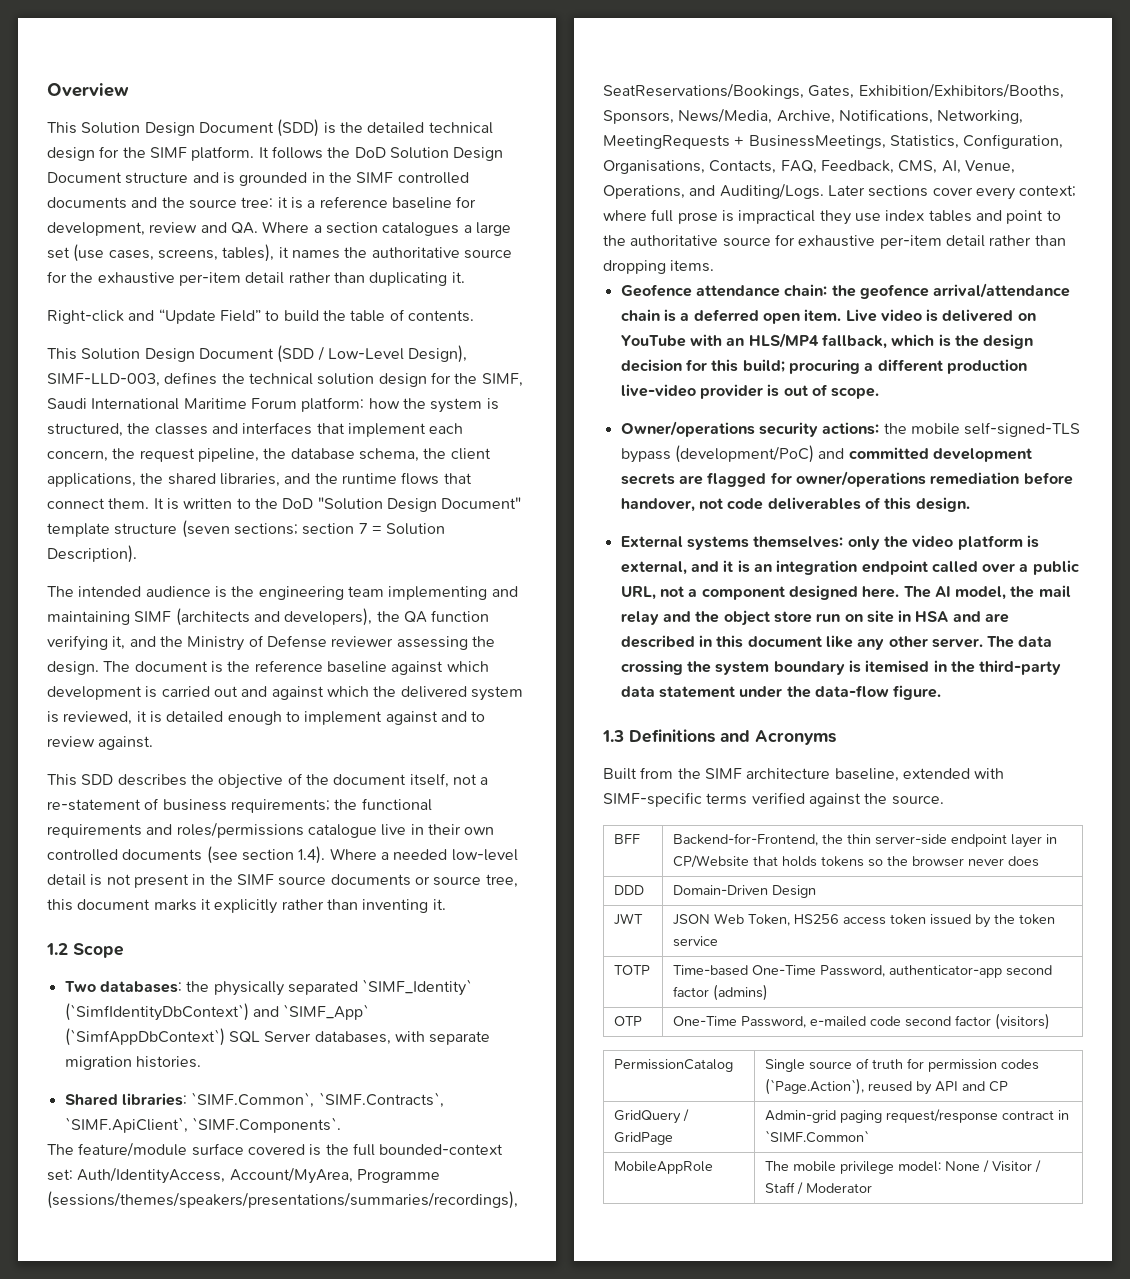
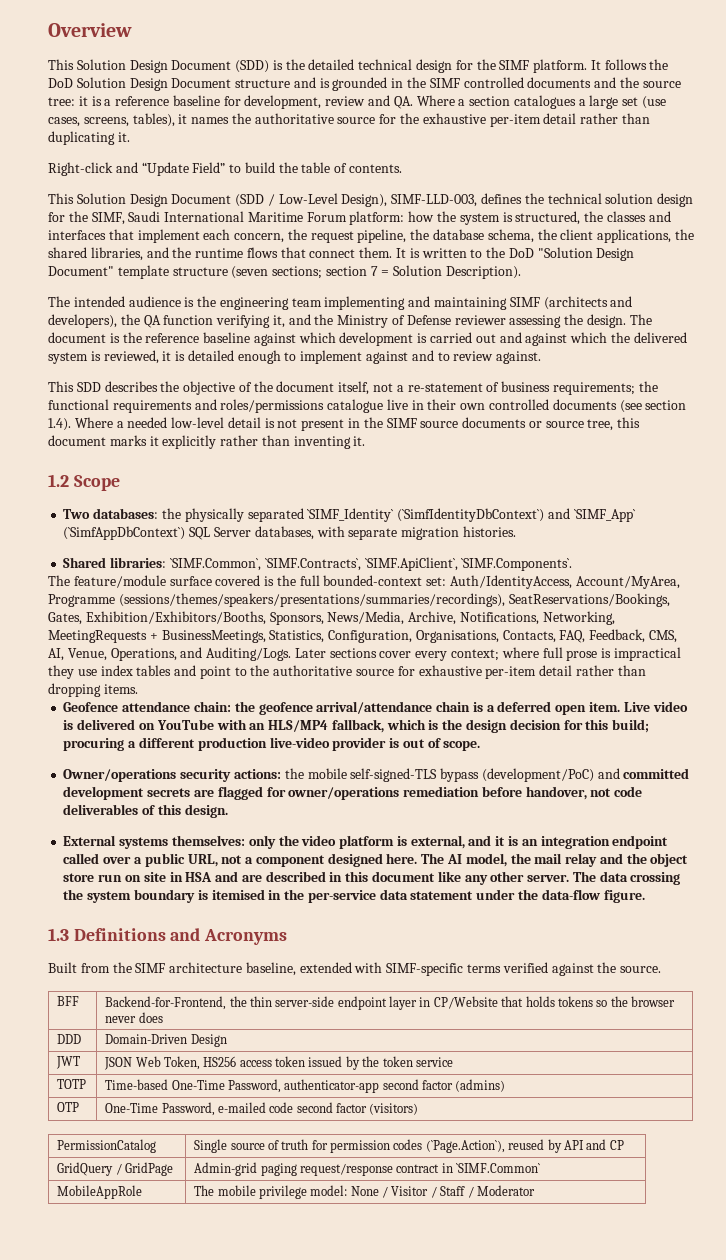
- The data crossing the system boundary is itemised in the third-party data statement under the data-flow figure.
+ The data crossing the system boundary is itemised in the per-service data statement under the data-flow figure.

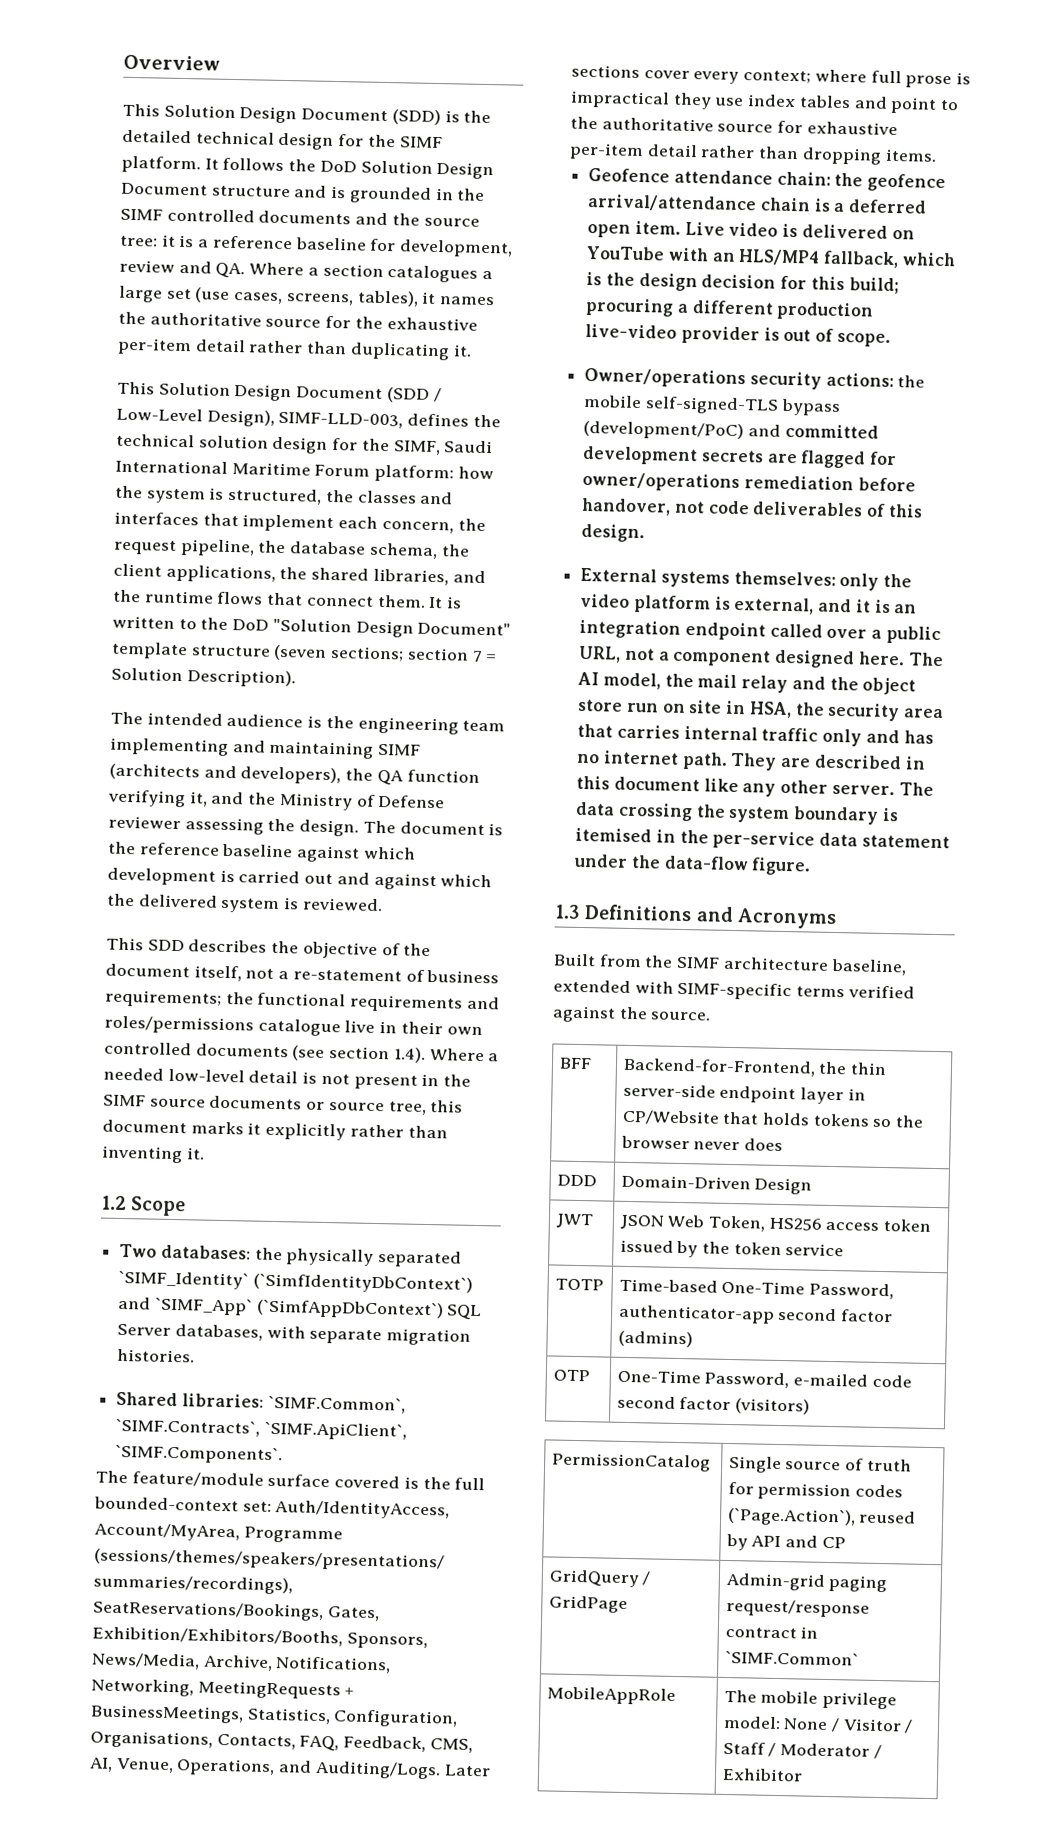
- Right-click and “Update Field” to build the table of contents.
- The document is the reference baseline against which development is carried out and against which the delivered system is reviewed, it is detailed enough to implement against and to review against.
+ The document is the reference baseline against which development is carried out and against which the delivered system is reviewed.
- The AI model, the mail relay and the object store run on site in HSA and are described in this document like any other server.
+ The AI model, the mail relay and the object store run on site in HSA, the security area that carries internal traffic only and has no internet path. They are described in this document like any other server.
- MobileAppRole | The mobile privilege model: None / Visitor / Staff / Moderator
+ MobileAppRole | The mobile privilege model: None / Visitor / Staff / Moderator / Exhibitor

